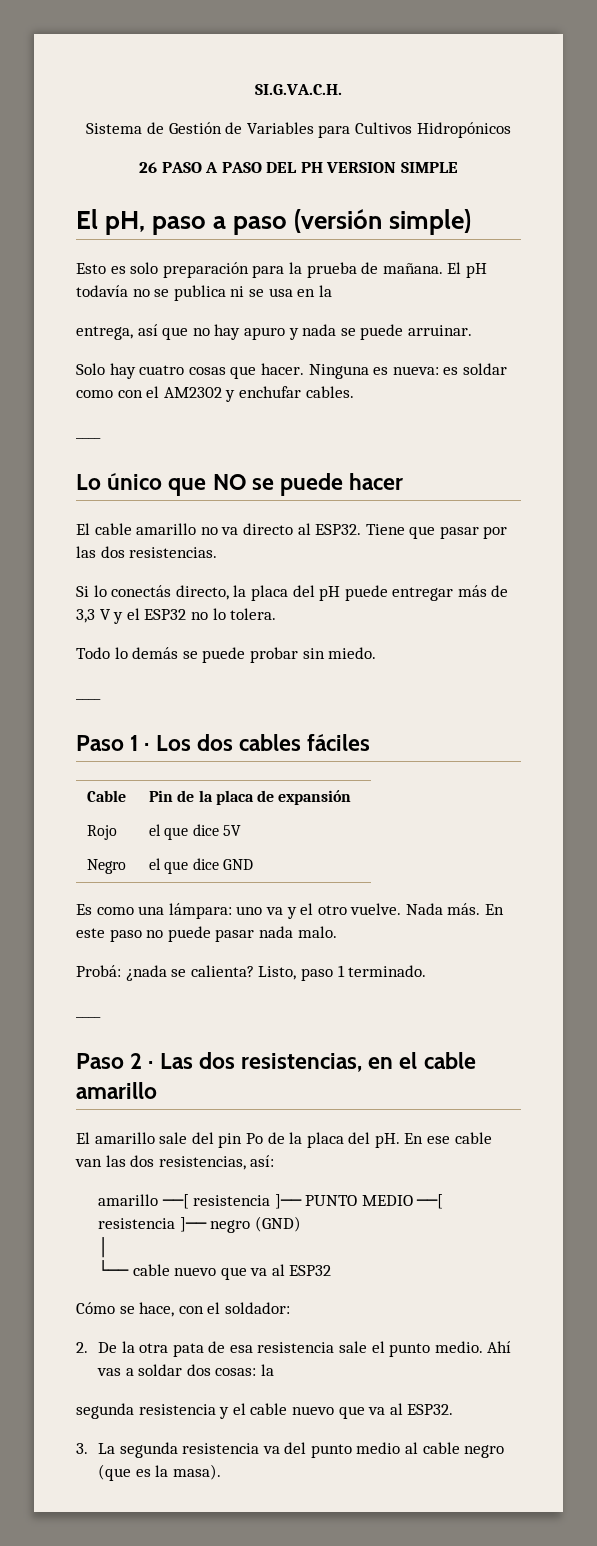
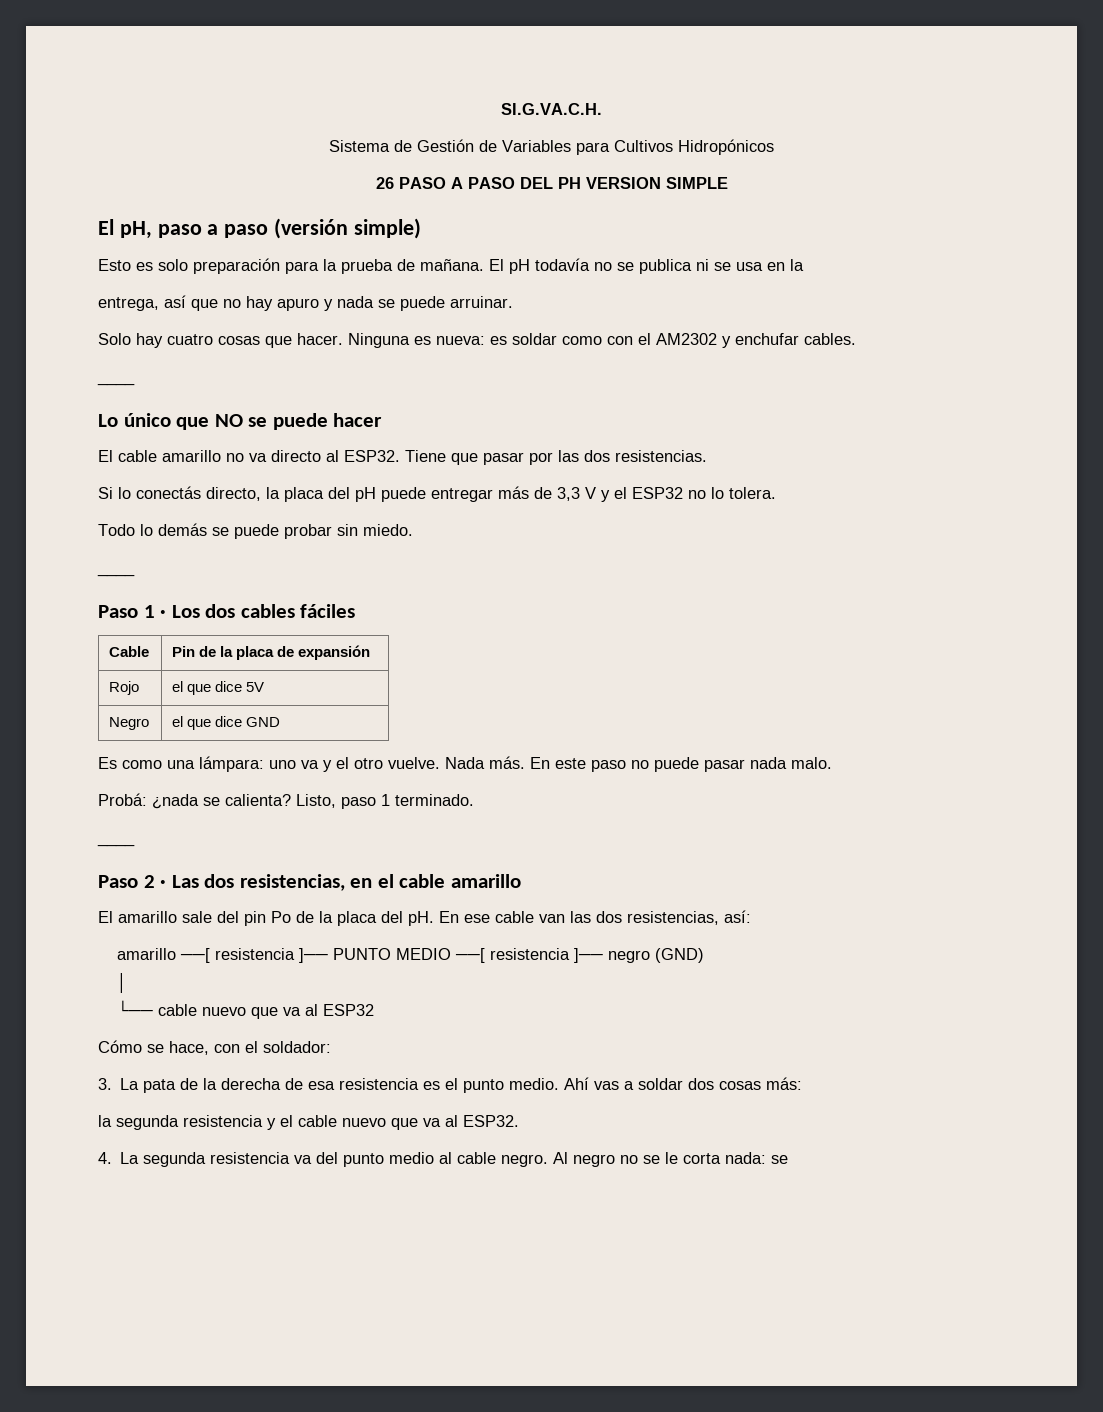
- 2. De la otra pata de esa resistencia sale el punto medio.
+ 3. La pata de la derecha de esa resistencia es el punto medio.
- Ahí vas a soldar dos cosas: la
- segunda resistencia y el cable nuevo que va al ESP32.
+ Ahí vas a soldar dos cosas más:
+ la segunda resistencia y el cable nuevo que va al ESP32.
- 3. La segunda resistencia va del punto medio al cable negro (que es la masa).
+ 4. La segunda resistencia va del punto medio al cable negro. Al negro no se le corta nada: se

